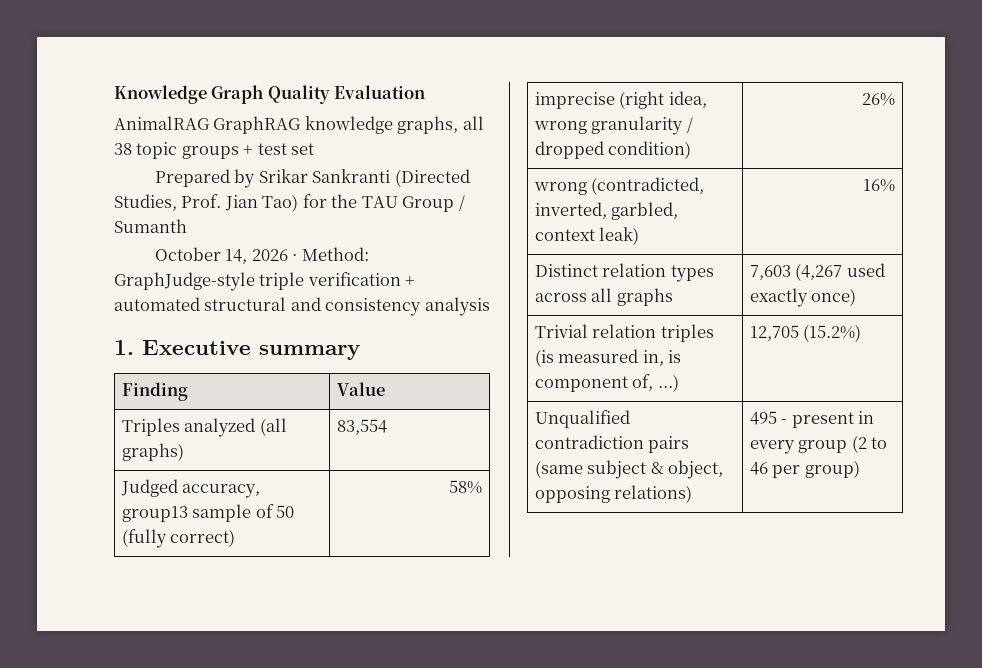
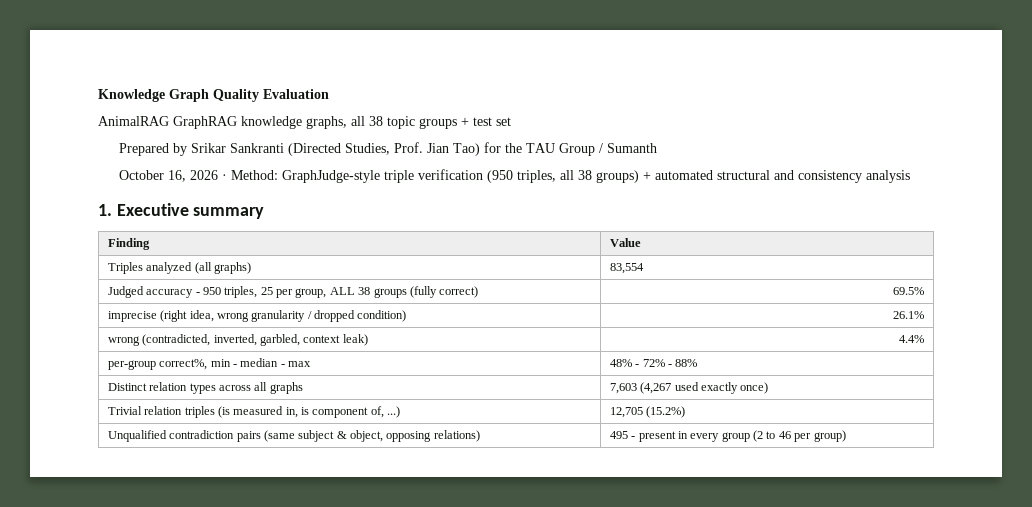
- October 14, 2026 · Method: GraphJudge-style triple verification + automated structural and consistency analysis
+ October 16, 2026 · Method: GraphJudge-style triple verification (950 triples, all 38 groups) + automated structural and consistency analysis
- Judged accuracy, group13 sample of 50 (fully correct) | 58%
+ Judged accuracy - 950 triples, 25 per group, ALL 38 groups (fully correct) | 69.5%
- imprecise (right idea, wrong granularity / dropped condition) | 26%
+ imprecise (right idea, wrong granularity / dropped condition) | 26.1%
- wrong (contradicted, inverted, garbled, context leak) | 16%
+ wrong (contradicted, inverted, garbled, context leak) | 4.4%
+ per-group correct%, min - median - max | 48% - 72% - 88%

